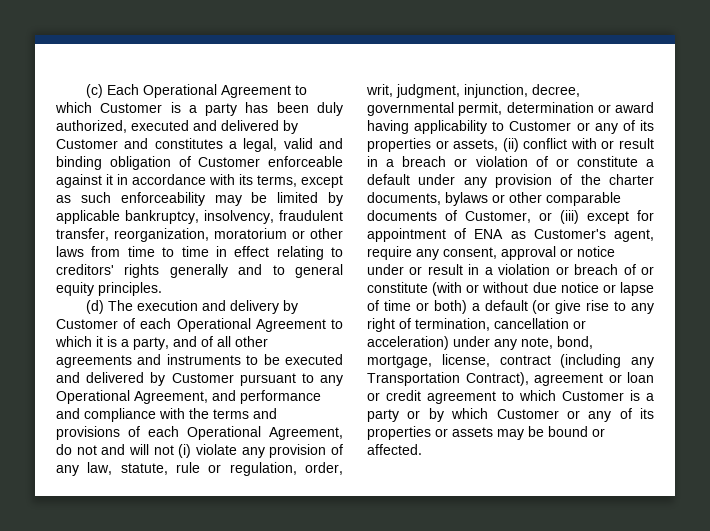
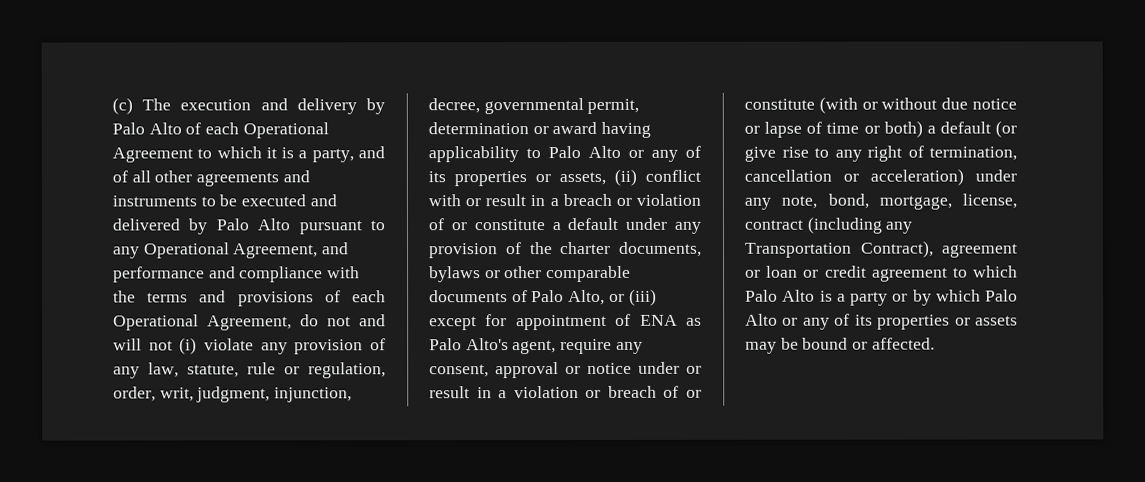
- (c) Each Operational Agreement to which Customer is a party has been duly authorized, executed and delivered by Customer and constitutes a legal, valid and binding obligation of Customer enforceable against it in accordance with its terms, except as such enforceability may be limited by applicable bankruptcy, insolvency, fraudulent transfer, reorganization, moratorium or other laws from time to time in effect relating to creditors' rights generally and to general equity principles.
- (d) The execution and delivery by Customer of each Operational Agreement to which it is a party, and of all other agreements and instruments to be executed and delivered by Customer pursuant to any Operational Agreement, and performance and compliance with the terms and provisions of each Operational Agreement, do not and will not (i) violate any provision of any law, statute, rule or regulation, order, writ, judgment, injunction, decree, governmental permit, determination or award having applicability to Customer or any of its properties or assets, (ii) conflict with or result in a breach or violation of or constitute a default under any provision of the charter documents, bylaws or other comparable documents of Customer, or (iii) except for appointment of ENA as Customer's agent, require any consent, approval or notice under or result in a violation or breach of or constitute (with or without due notice or lapse of time or both) a default (or give rise to any right of termination, cancellation or acceleration) under any note, bond, mortgage, license, contract (including any Transportation Contract), agreement or loan or credit agreement to which Customer is a party or by which Customer or any of its properties or assets may be bound or affected.
+ (c) The execution and delivery by Palo Alto of each Operational Agreement to which it is a party, and of all other agreements and instruments to be executed and delivered by Palo Alto pursuant to any Operational Agreement, and performance and compliance with the terms and provisions of each Operational Agreement, do not and will not (i) violate any provision of any law, statute, rule or regulation, order, writ, judgment, injunction, decree, governmental permit, determination or award having applicability to Palo Alto or any of its properties or assets, (ii) conflict with or result in a breach or violation of or constitute a default under any provision of the charter documents, bylaws or other comparable documents of Palo Alto, or (iii) except for appointment of ENA as Palo Alto's agent, require any consent, approval or notice under or result in a violation or breach of or constitute (with or without due notice or lapse of time or both) a default (or give rise to any right of termination, cancellation or acceleration) under any note, bond, mortgage, license, contract (including any Transportation Contract), agreement or loan or credit agreement to which Palo Alto is a party or by which Palo Alto or any of its properties or assets may be bound or affected.

